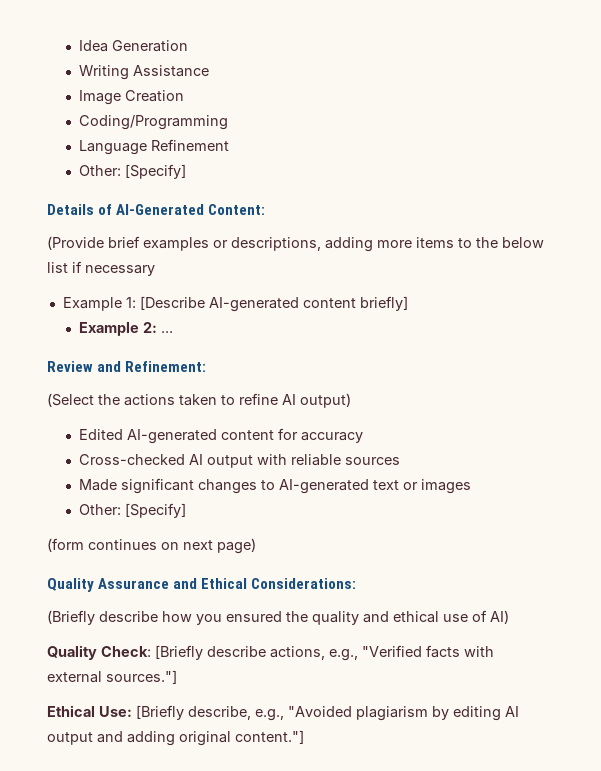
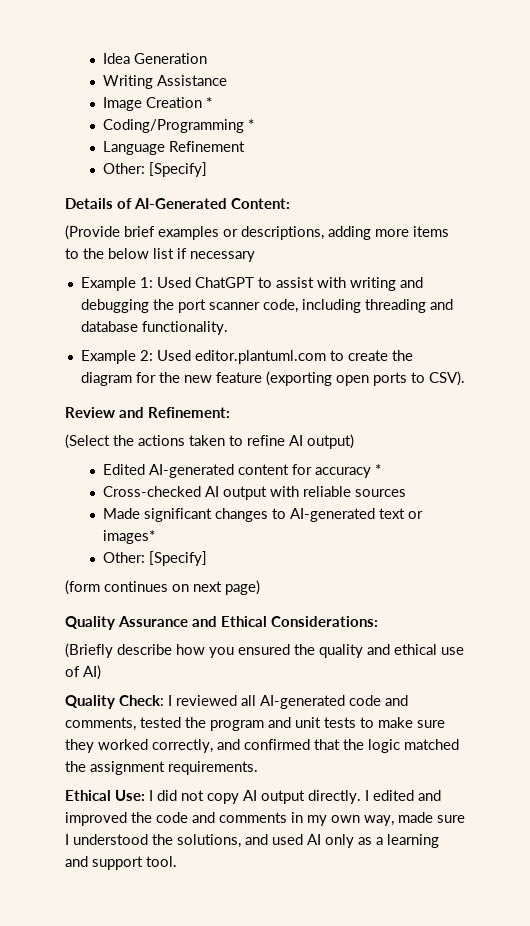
- Image Creation
+ Image Creation *
- Coding/Programming
+ Coding/Programming *
- Example 1: [Describe AI-generated content briefly]
- Example 2: ...
+ Example 1: Used ChatGPT to assist with writing and debugging the port scanner code, including threading and database functionality.
+ Example 2: Used editor.plantuml.com to create the diagram for the new feature (exporting open ports to CSV).
- Edited AI-generated content for accuracy
+ Edited AI-generated content for accuracy *
- Made significant changes to AI-generated text or images
+ Made significant changes to AI-generated text or images*
- Quality Check: [Briefly describe actions, e.g., "Verified facts with external sources."]
- Ethical Use: [Briefly describe, e.g., "Avoided plagiarism by editing AI output and adding original content."]
+ Quality Check: I reviewed all AI-generated code and comments, tested the program and unit tests to make sure they worked correctly, and confirmed that the logic matched the assignment requirements.
+ Ethical Use: I did not copy AI output directly. I edited and improved the code and comments in my own way, made sure I understood the solutions, and used AI only as a learning and support tool.

